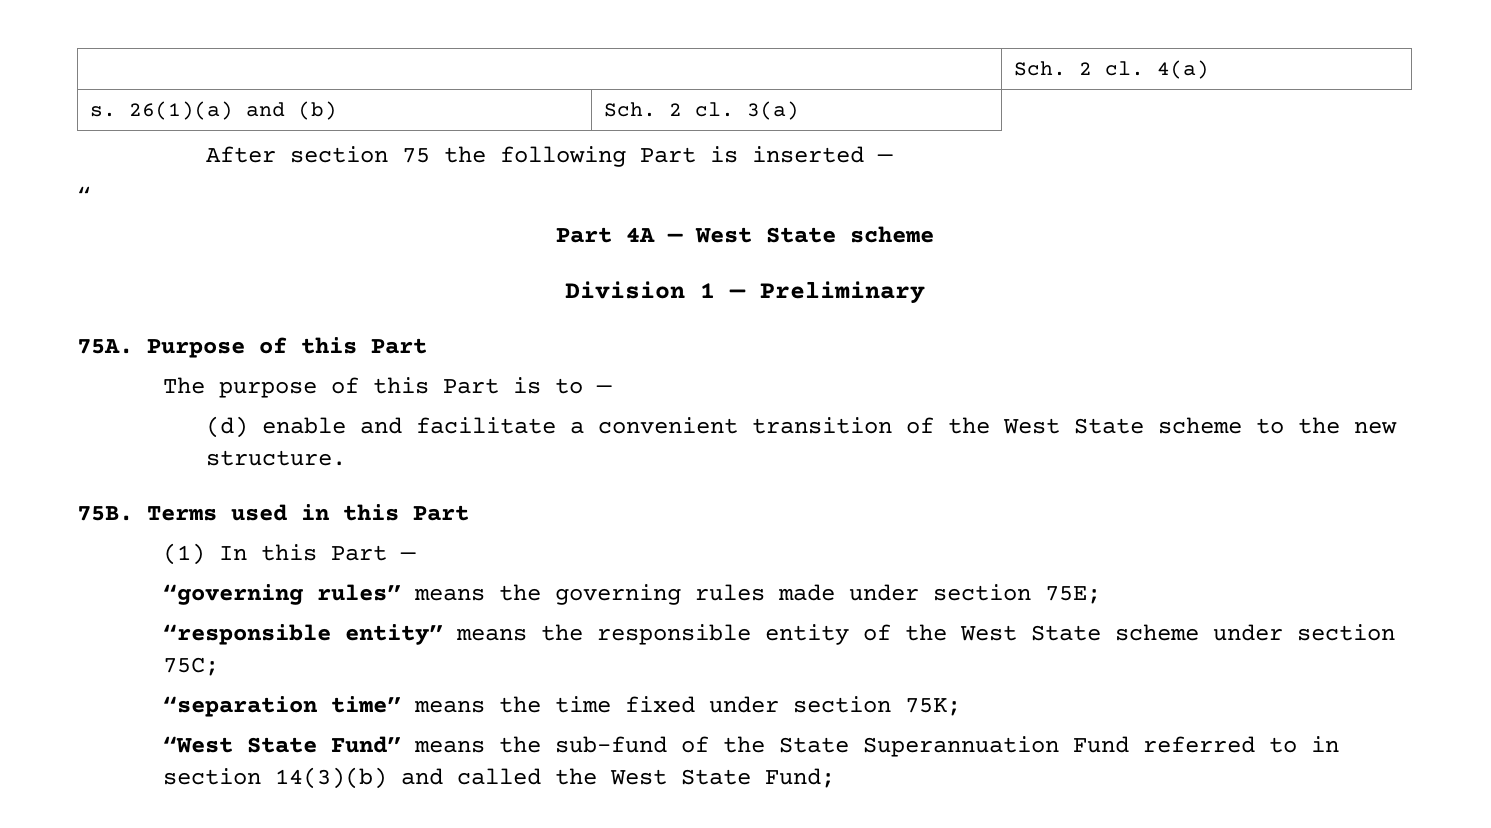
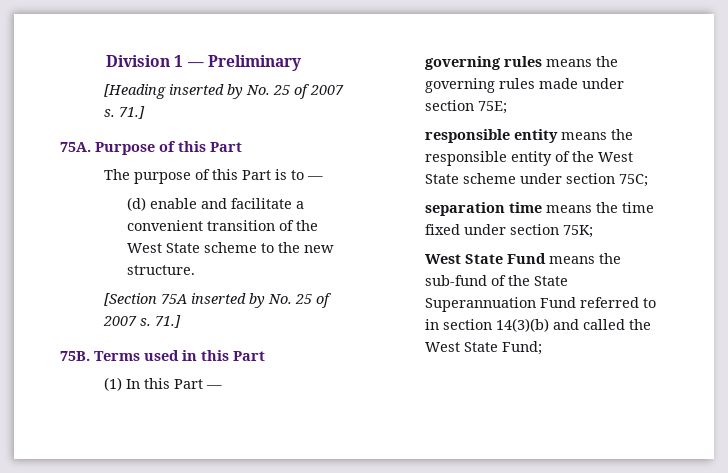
- | Sch. 2 cl. 4(a)
- s. 26(1)(a) and (b) | Sch. 2 cl. 3(a)
- After section 75 the following Part is inserted —
- “
- Part 4A — West State scheme
  Division 1 — Preliminary
+ [Heading inserted by No. 25 of 2007 s. 71.]
+ [Section 75A inserted by No. 25 of 2007 s. 71.]
- “governing rules” means the governing rules made under section 75E;
+ governing rules means the governing rules made under section 75E;
- “responsible entity” means the responsible entity of the West State scheme under section 75C;
+ responsible entity means the responsible entity of the West State scheme under section 75C;
- “separation time” means the time fixed under section 75K;
+ separation time means the time fixed under section 75K;
- “West State Fund” means the sub-fund of the State Superannuation Fund referred to in section 14(3)(b) and called the West State Fund;
+ West State Fund means the sub-fund of the State Superannuation Fund referred to in section 14(3)(b) and called the West State Fund;

